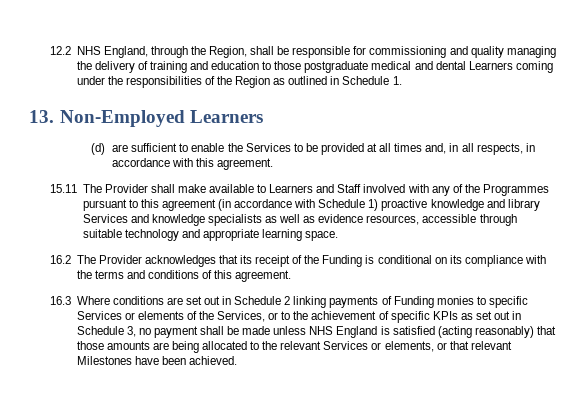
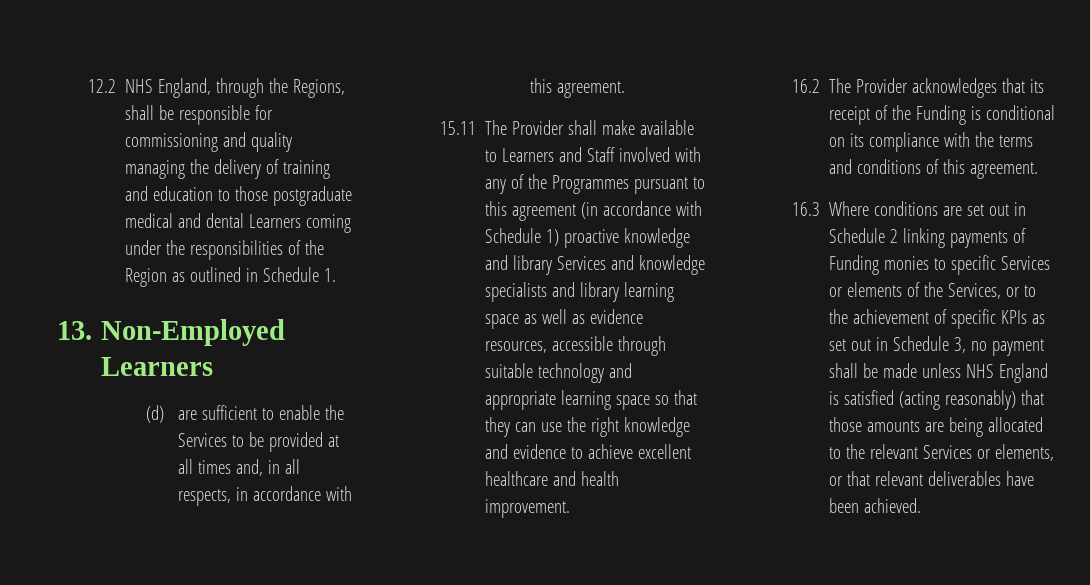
- 12.2 NHS England, through the Region, shall be responsible for commissioning and quality managing the delivery of training and education to those postgraduate medical and dental Learners coming under the responsibilities of the Region as outlined in Schedule 1.
+ 12.2 NHS England, through the Regions, shall be responsible for commissioning and quality managing the delivery of training and education to those postgraduate medical and dental Learners coming under the responsibilities of the Region as outlined in Schedule 1.
- 15.11 The Provider shall make available to Learners and Staff involved with any of the Programmes pursuant to this agreement (in accordance with Schedule 1) proactive knowledge and library Services and knowledge specialists as well as evidence resources, accessible through suitable technology and appropriate learning space.
+ 15.11 The Provider shall make available to Learners and Staff involved with any of the Programmes pursuant to this agreement (in accordance with Schedule 1) proactive knowledge and library Services and knowledge specialists and library learning space as well as evidence resources, accessible through suitable technology and appropriate learning space so that they can use the right knowledge and evidence to achieve excellent healthcare and health improvement.
- 16.3 Where conditions are set out in Schedule 2 linking payments of Funding monies to specific Services or elements of the Services, or to the achievement of specific KPIs as set out in Schedule 3, no payment shall be made unless NHS England is satisfied (acting reasonably) that those amounts are being allocated to the relevant Services or elements, or that relevant Milestones have been achieved.
+ 16.3 Where conditions are set out in Schedule 2 linking payments of Funding monies to specific Services or elements of the Services, or to the achievement of specific KPIs as set out in Schedule 3, no payment shall be made unless NHS England is satisfied (acting reasonably) that those amounts are being allocated to the relevant Services or elements, or that relevant deliverables have been achieved.

